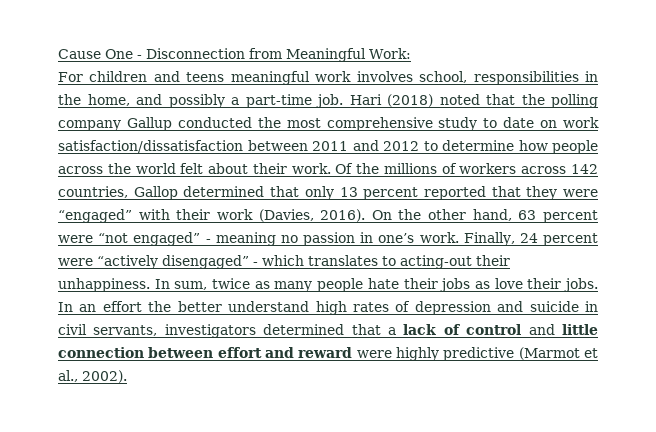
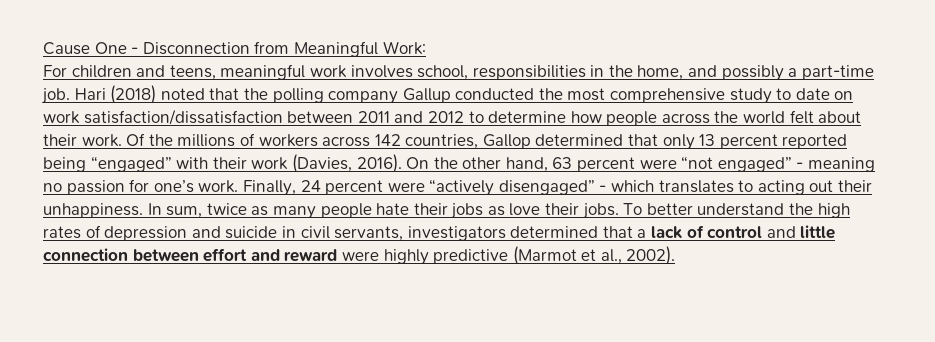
- For children and teens meaningful work involves school, responsibilities in the home, and possibly a part-time job.
+ For children and teens, meaningful work involves school, responsibilities in the home, and possibly a part-time job.
- Of the millions of workers across 142 countries, Gallop determined that only 13 percent reported that they were “engaged” with their work (Davies, 2016).
+ Of the millions of workers across 142 countries, Gallop determined that only 13 percent reported being “engaged” with their work (Davies, 2016).
- On the other hand, 63 percent were “not engaged” - meaning no passion in one’s work.
+ On the other hand, 63 percent were “not engaged” - meaning no passion for one’s work.
- Finally, 24 percent were “actively disengaged” - which translates to acting-out their unhappiness.
+ Finally, 24 percent were “actively disengaged” - which translates to acting out their unhappiness.
- In an effort the better understand high rates of depression and suicide in civil servants, investigators determined that a lack of control and little connection between effort and reward were highly predictive (Marmot et al., 2002).
+ To better understand the high rates of depression and suicide in civil servants, investigators determined that a lack of control and little connection between effort and reward were highly predictive (Marmot et al., 2002).

